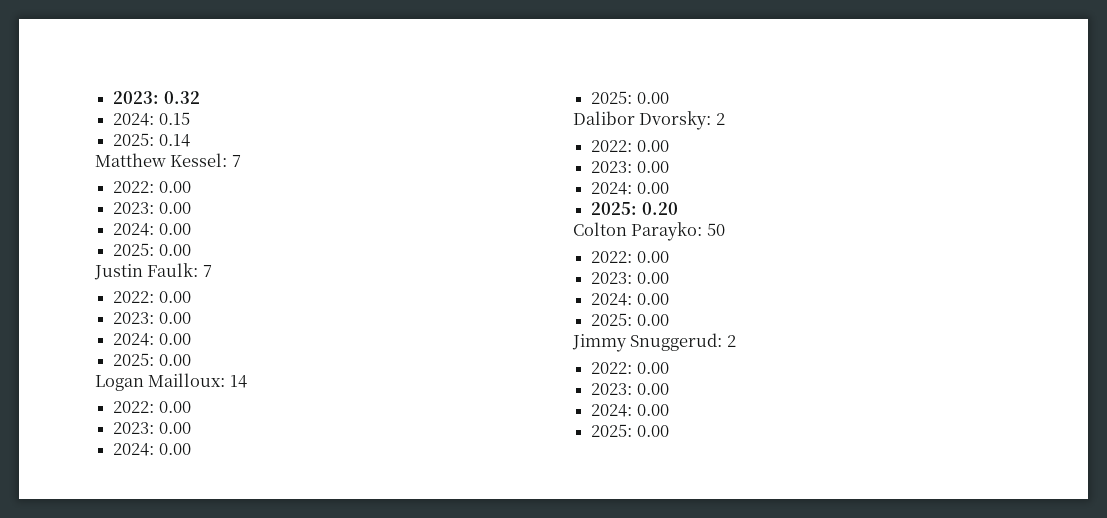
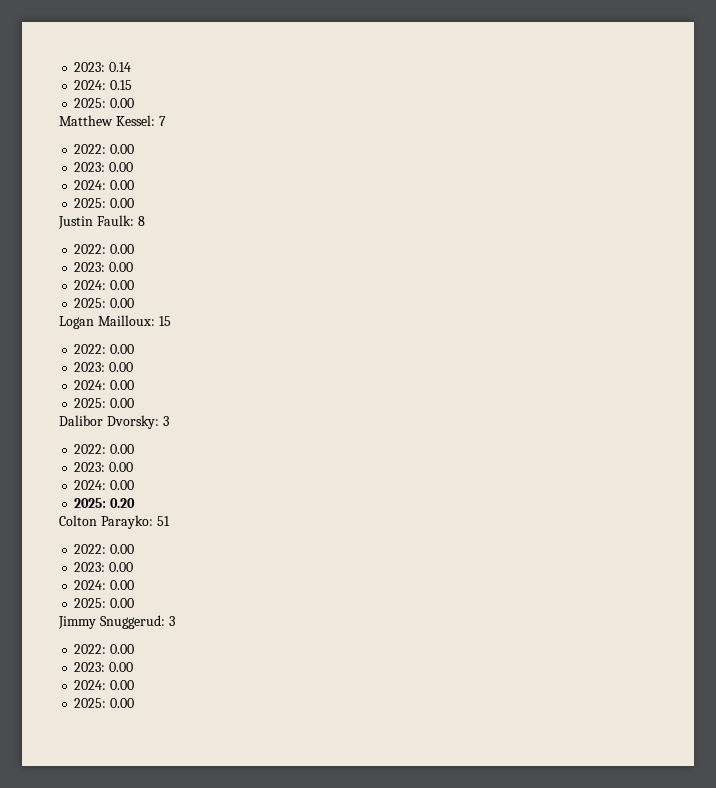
- 2023: 0.32
+ 2023: 0.14
  2024: 0.15
- 2025: 0.14
+ 2025: 0.00
- Justin Faulk: 7
+ Justin Faulk: 8
- Logan Mailloux: 14
+ Logan Mailloux: 15
- Dalibor Dvorsky: 2
+ Dalibor Dvorsky: 3
- Colton Parayko: 50
+ Colton Parayko: 51
- Jimmy Snuggerud: 2
+ Jimmy Snuggerud: 3

